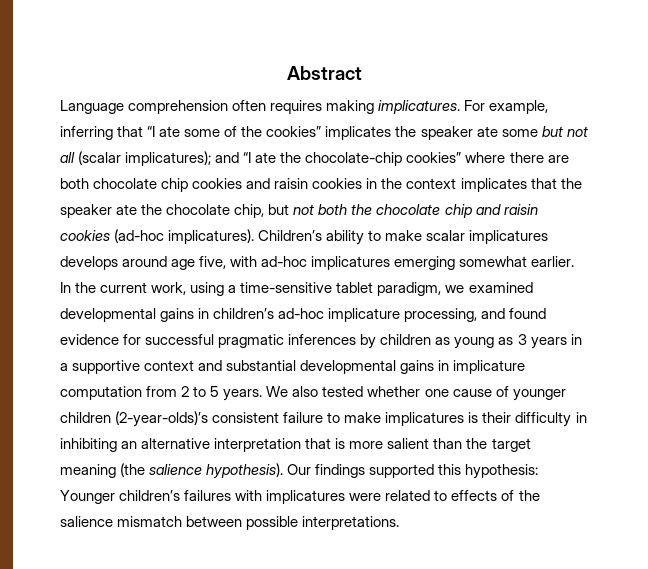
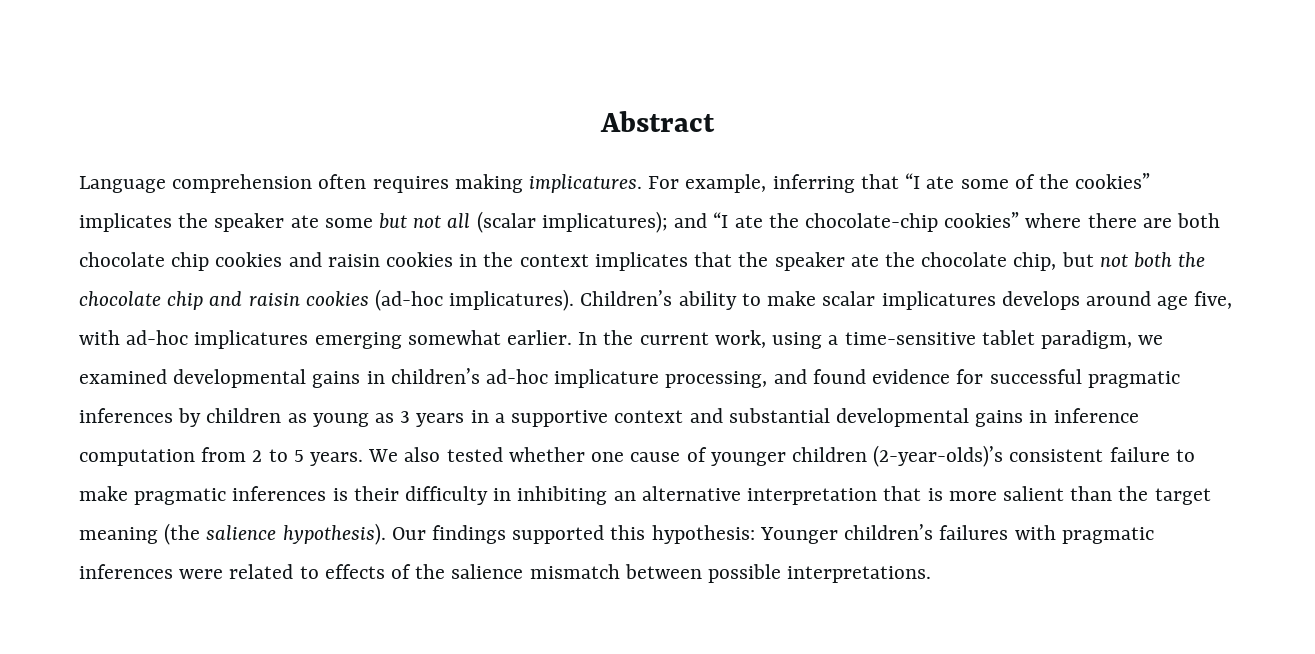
- In the current work, using a time-sensitive tablet paradigm, we examined developmental gains in children’s ad-hoc implicature processing, and found evidence for successful pragmatic inferences by children as young as 3 years in a supportive context and substantial developmental gains in implicature computation from 2 to 5 years.
+ In the current work, using a time-sensitive tablet paradigm, we examined developmental gains in children’s ad-hoc implicature processing, and found evidence for successful pragmatic inferences by children as young as 3 years in a supportive context and substantial developmental gains in inference computation from 2 to 5 years.
- We also tested whether one cause of younger children (2-year-olds)’s consistent failure to make implicatures is their difficulty in inhibiting an alternative interpretation that is more salient than the target meaning (the salience hypothesis).
+ We also tested whether one cause of younger children (2-year-olds)’s consistent failure to make pragmatic inferences is their difficulty in inhibiting an alternative interpretation that is more salient than the target meaning (the salience hypothesis).
- Our findings supported this hypothesis: Younger children’s failures with implicatures were related to effects of the salience mismatch between possible interpretations.
+ Our findings supported this hypothesis: Younger children’s failures with pragmatic inferences were related to effects of the salience mismatch between possible interpretations.

